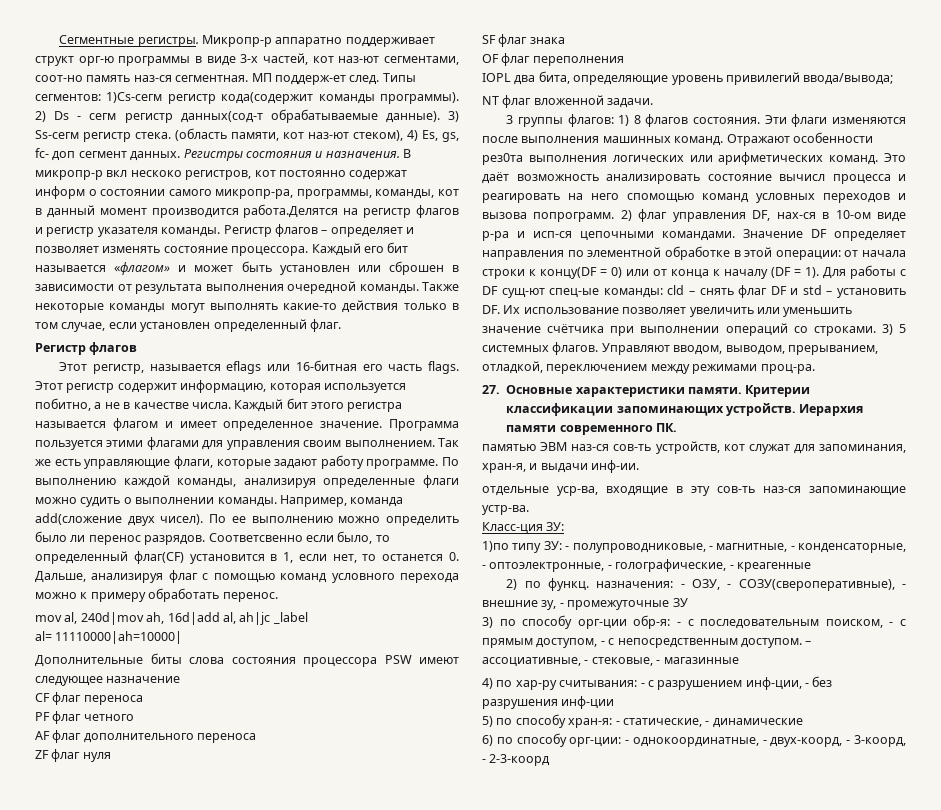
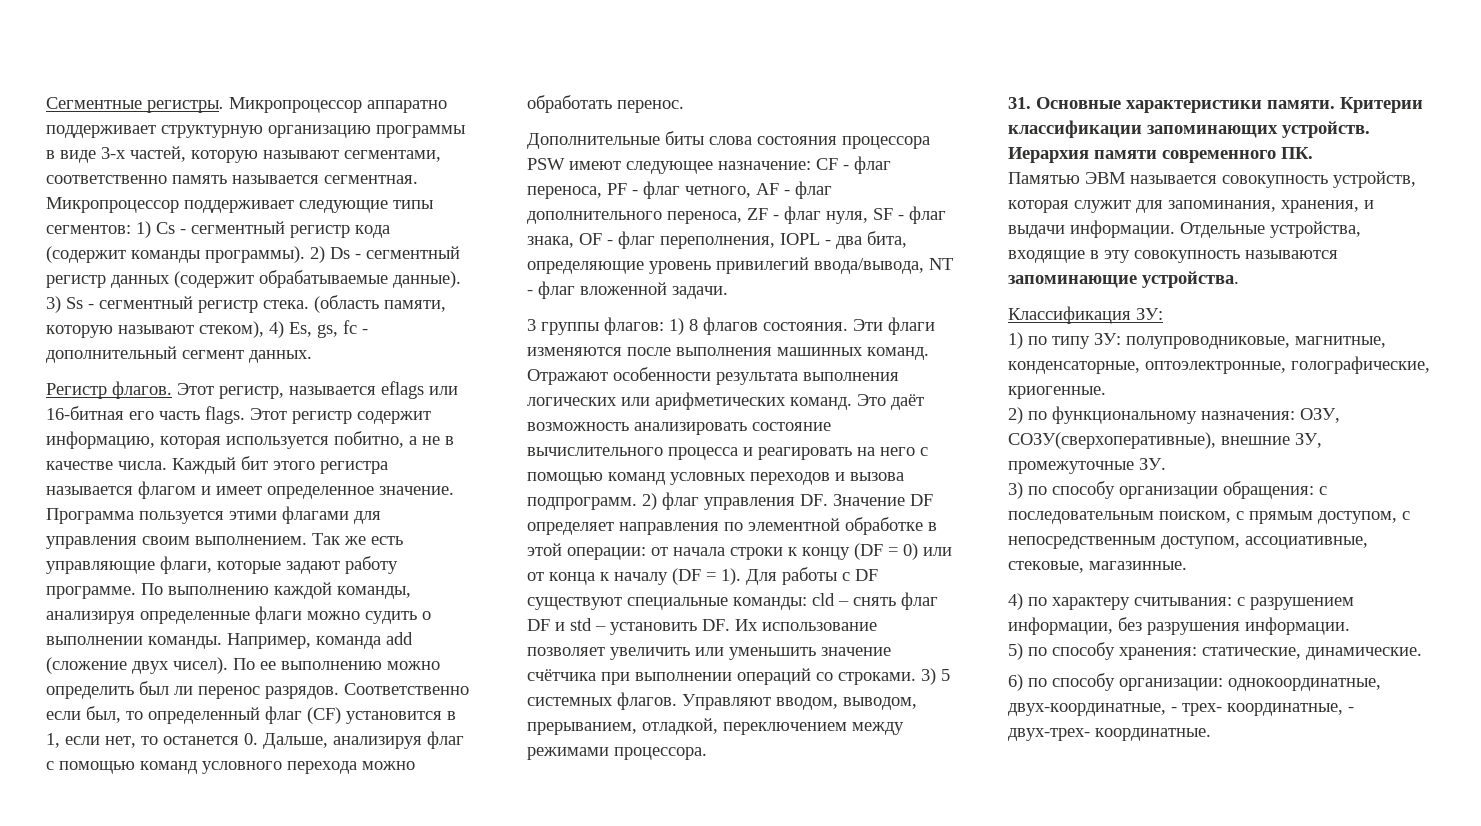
- Микропр-р аппаратно поддерживает структ орг-ю программы в виде 3-х частей, кот наз-ют сегментами, соот-но память наз-ся сегментная. МП поддерж-ет след. Типы сегментов: 1)Cs-сегм регистр кода(содержит команды программы).
+ Микропроцессор аппаратно поддерживает структурную организацию программы в виде 3-х частей, которую называют сегментами, соответственно память называется сегментная. Микропроцессор поддерживает следующие типы сегментов: 1) Cs - сегментный регистр кода (содержит команды программы).
- 2) Ds - сегм регистр данных(сод-т обрабатываемые данные). 3) Ss-сегм регистр стека.
+ 2) Ds - сегментный регистр данных (содержит обрабатываемые данные). 3) Ss - сегментный регистр стека.
- (область памяти, кот наз-ют стеком), 4) Es, gs, fc- доп сегмент данных. Регистры состояния и назначения. В микропр-р вкл нескоко регистров, кот постоянно содержат информ о состоянии самого микропр-ра, программы, команды, кот в данный момент производится работа.Делятся на регистр флагов и регистр указателя команды. Регистр флагов – определяет и позволяет изменять состояние процессора. Каждый его бит называется «флагом» и может быть установлен или сброшен в зависимости от результата выполнения очередной команды. Также некоторые команды могут выполнять какие-то действия только в том случае, если установлен определенный флаг.
- Регистр флагов
- Этот регистр, называется eflags или 16-битная его часть flags.
+ (область памяти, которую называют стеком), 4) Es, gs, fc - дополнительный сегмент данных.
+ Регистр флагов. Этот регистр, называется eflags или 16-битная его часть flags.
- Например, команда add(сложение двух чисел).
+ Например, команда add (сложение двух чисел).
- По ее выполнению можно определить было ли перенос разрядов.
+ По ее выполнению можно определить был ли перенос разрядов.
- Соответсвенно если было, то определенный флаг(СF) установится в 1, если нет, то останется 0. Дальше, анализируя флаг с помощью команд условного перехода можно к примеру обработать перенос.
+ Соответственно если был, то определенный флаг (СF) установится в 1, если нет, то останется 0. Дальше, анализируя флаг с помощью команд условного перехода можно обработать перенос.
- mov al, 240d|mov ah, 16d|add al, ah|jc _label
- al= 11110000|ah=10000|
- Дополнительные биты слова состояния процессора PSW имеют следующее назначение
- CF флаг переноса
- PF флаг четного
- AF флаг дополнительного переноса
- ZF флаг нуля
- SF флаг знака
- OF флаг переполнения
- IOPL два бита, определяющие уровень привилегий ввода/вывода;
- NT флаг вложенной задачи.
+ Дополнительные биты слова состояния процессора PSW имеют следующее назначение: CF - флаг переноса, PF - флаг четного, AF - флаг дополнительного переноса, ZF - флаг нуля, SF - флаг знака, OF - флаг переполнения, IOPL - два бита, определяющие уровень привилегий ввода/вывода, NT - флаг вложенной задачи.
- Отражают особенности рез0та выполнения логических или арифметических команд.
+ Отражают особенности результата выполнения логических или арифметических команд.
- Это даёт возможность анализировать состояние вычисл процесса и реагировать на него спомощью команд условных переходов и вызова попрограмм.
+ Это даёт возможность анализировать состояние вычислительного процесса и реагировать на него с помощью команд условных переходов и вызова подпрограмм.
- 2) флаг управления DF, нах-ся в 10-ом виде р-ра и исп-ся цепочными командами. Значение DF определяет направления по элементной обработке в этой операции: от начала строки к концу(DF = 0) или от конца к началу (DF = 1).
+ 2) флаг управления DF. Значение DF определяет направления по элементной обработке в этой операции: от начала строки к концу (DF = 0) или от конца к началу (DF = 1).
- Для работы с DF сущ-ют спец-ые команды: cld – снять флаг DF и std – установить DF. Их использование позволяет увеличить или уменьшить значение счётчика при выполнении операций со строками.
+ Для работы с DF существуют специальные команды: cld – снять флаг DF и std – установить DF. Их использование позволяет увеличить или уменьшить значение счётчика при выполнении операций со строками.
- Управляют вводом, выводом, прерыванием, отладкой, переключением между режимами проц-ра.
- 27. Основные характеристики памяти.
+ Управляют вводом, выводом, прерыванием, отладкой, переключением между режимами процессора.
+ 31. Основные характеристики памяти.
- памятью ЭВМ наз-ся сов-ть устройств, кот служат для запоминания, хран-я, и выдачи инф-ии.
- отдельные уср-ва, входящие в эту сов-ть наз-ся запоминающие устр-ва.
- Класс-ция ЗУ:
- 1)по типу ЗУ: - полупроводниковые, - магнитные, - конденсаторные, - оптоэлектронные, - голографические, - креагенные
- 2) по функц. назначения: - ОЗУ, - СОЗУ(свероперативные), - внешние зу, - промежуточные ЗУ
+ Памятью ЭВМ называется совокупность устройств, которая служит для запоминания, хранения, и выдачи информации. Отдельные устройства, входящие в эту совокупность называются запоминающие устройства.
+ Классификация ЗУ:
+ 1) по типу ЗУ: полупроводниковые, магнитные, конденсаторные, оптоэлектронные, голографические, криогенные.
+ 2) по функциональному назначения: ОЗУ, СОЗУ(сверхоперативные), внешние ЗУ, промежуточные ЗУ.
- 3) по способу орг-ции обр-я: - с последовательным поиском, - с прямым доступом, - с непосредственным доступом. – ассоциативные, - стековые, - магазинные
- 4) по хар-ру считывания: - с разрушением инф-ции, - без разрушения инф-ции
+ 3) по способу организации обращения: с последовательным поиском, с прямым доступом, с непосредственным доступом, ассоциативные, стековые, магазинные.
+ 4) по характеру считывания: с разрушением информации, без разрушения информации.
- 5) по способу хран-я: - статические, - динамические
- 6) по способу орг-ции: - однокоординатные, - двух-коорд, - 3-коорд, - 2-3-коорд
+ 5) по способу хранения: статические, динамические.
+ 6) по способу организации: однокоординатные, двух-координатные, - трех- координатные, - двух-трех- координатные.

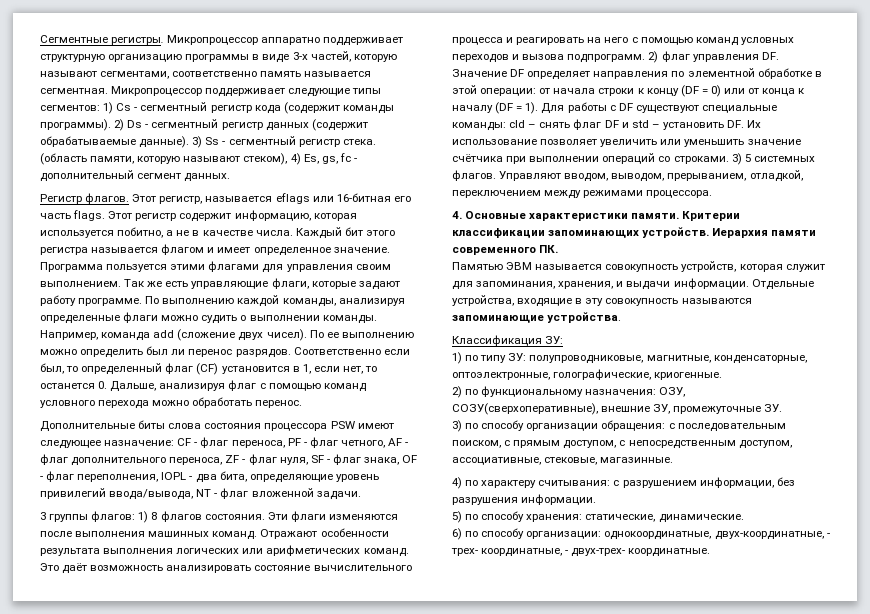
- 31. Основные характеристики памяти.
+ 4. Основные характеристики памяти.

